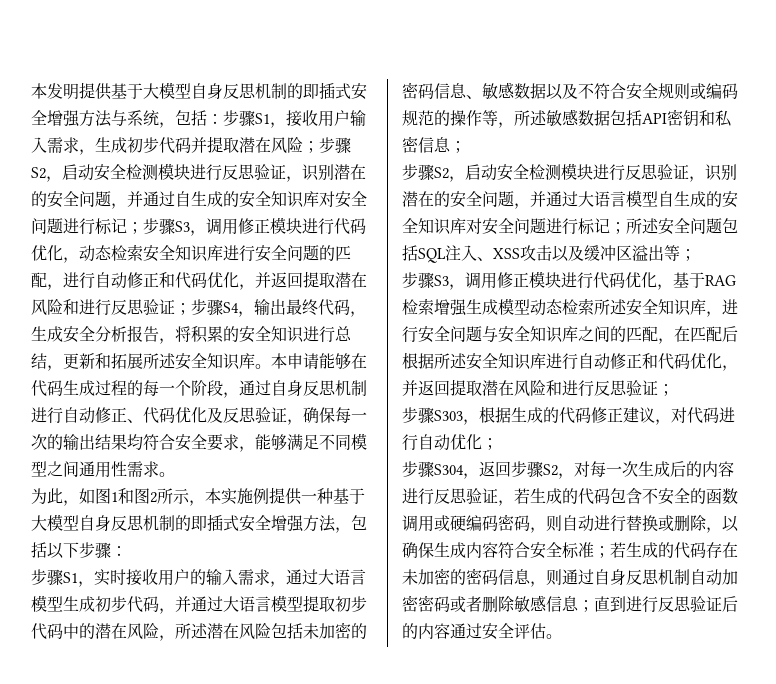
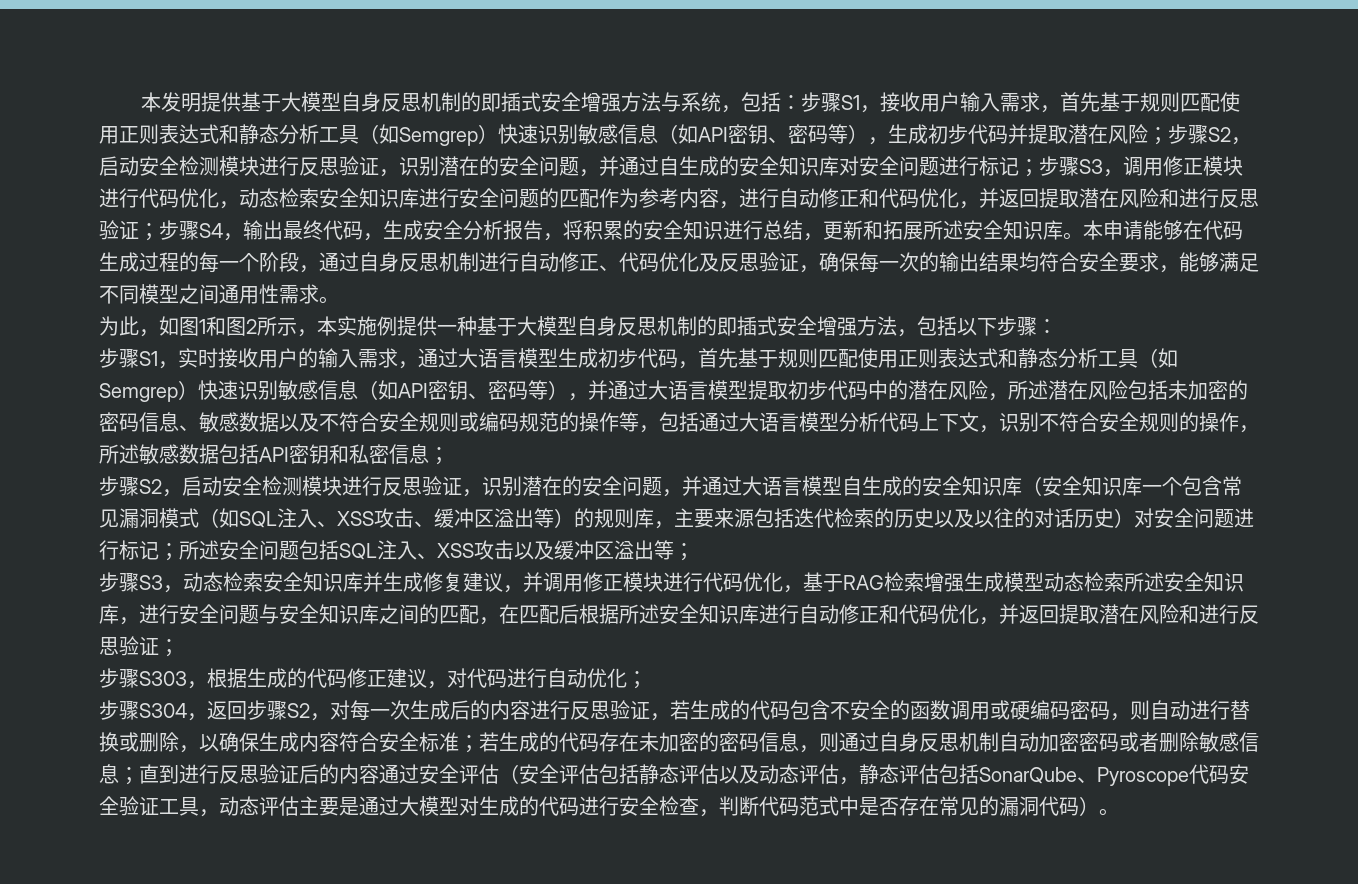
- 步骤S1，接收用户输入需求，生成初步代码并提取潜在风险；
+ 步骤S1，接收用户输入需求，首先基于规则匹配使用正则表达式和静态分析工具（如Semgrep）快速识别敏感信息（如API密钥、密码等），生成初步代码并提取潜在风险；
- 步骤S3，调用修正模块进行代码优化，动态检索安全知识库进行安全问题的匹配，进行自动修正和代码优化，并返回提取潜在风险和进行反思验证；
+ 步骤S3，调用修正模块进行代码优化，动态检索安全知识库进行安全问题的匹配作为参考内容，进行自动修正和代码优化，并返回提取潜在风险和进行反思验证；
- 步骤S1，实时接收用户的输入需求，通过大语言模型生成初步代码，并通过大语言模型提取初步代码中的潜在风险，所述潜在风险包括未加密的密码信息、敏感数据以及不符合安全规则或编码规范的操作等，所述敏感数据包括API密钥和私密信息；
+ 步骤S1，实时接收用户的输入需求，通过大语言模型生成初步代码，首先基于规则匹配使用正则表达式和静态分析工具（如Semgrep）快速识别敏感信息（如API密钥、密码等），并通过大语言模型提取初步代码中的潜在风险，所述潜在风险包括未加密的密码信息、敏感数据以及不符合安全规则或编码规范的操作等，包括通过大语言模型分析代码上下文，识别不符合安全规则的操作，所述敏感数据包括API密钥和私密信息；
- 步骤S2，启动安全检测模块进行反思验证，识别潜在的安全问题，并通过大语言模型自生成的安全知识库对安全问题进行标记；所述安全问题包括SQL注入、XSS攻击以及缓冲区溢出等；
+ 步骤S2，启动安全检测模块进行反思验证，识别潜在的安全问题，并通过大语言模型自生成的安全知识库（安全知识库一个包含常见漏洞模式（如SQL注入、XSS攻击、缓冲区溢出等）的规则库，主要来源包括迭代检索的历史以及以往的对话历史）对安全问题进行标记；所述安全问题包括SQL注入、XSS攻击以及缓冲区溢出等；
- 步骤S3，调用修正模块进行代码优化，基于RAG检索增强生成模型动态检索所述安全知识库，进行安全问题与安全知识库之间的匹配，在匹配后根据所述安全知识库进行自动修正和代码优化，并返回提取潜在风险和进行反思验证；
+ 步骤S3，动态检索安全知识库并生成修复建议，并调用修正模块进行代码优化，基于RAG检索增强生成模型动态检索所述安全知识库，进行安全问题与安全知识库之间的匹配，在匹配后根据所述安全知识库进行自动修正和代码优化，并返回提取潜在风险和进行反思验证；
- 直到进行反思验证后的内容通过安全评估。
+ 直到进行反思验证后的内容通过安全评估（安全评估包括静态评估以及动态评估，静态评估包括SonarQube、Pyroscope代码安全验证工具，动态评估主要是通过大模型对生成的代码进行安全检查，判断代码范式中是否存在常见的漏洞代码）。

